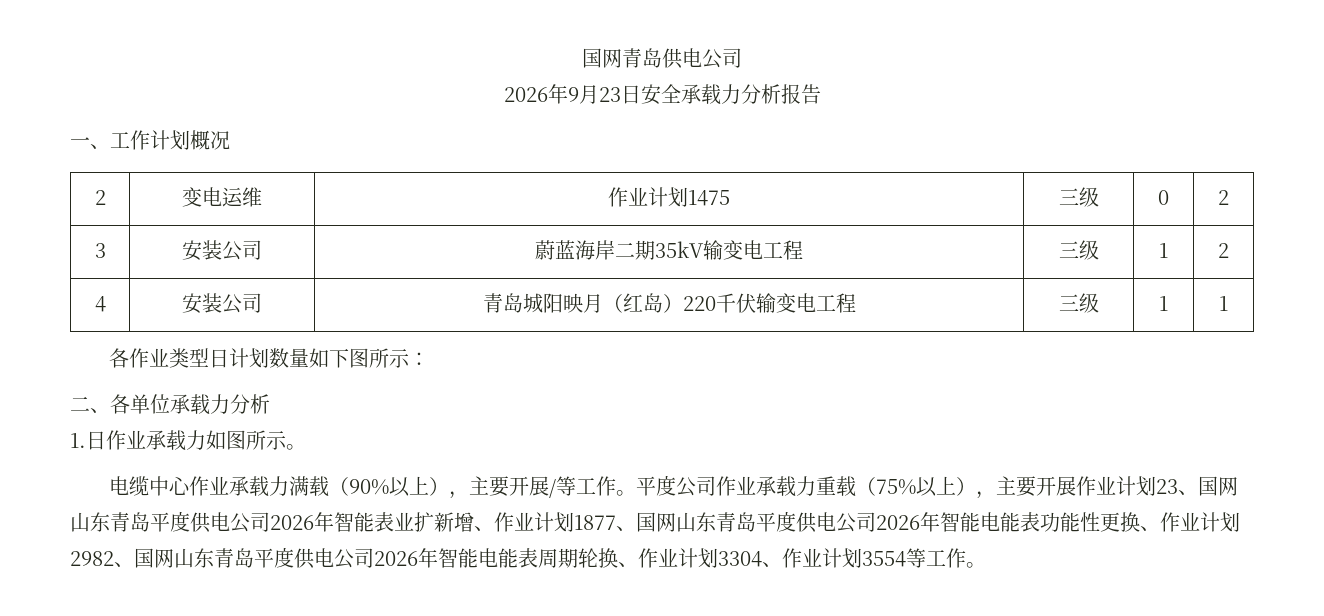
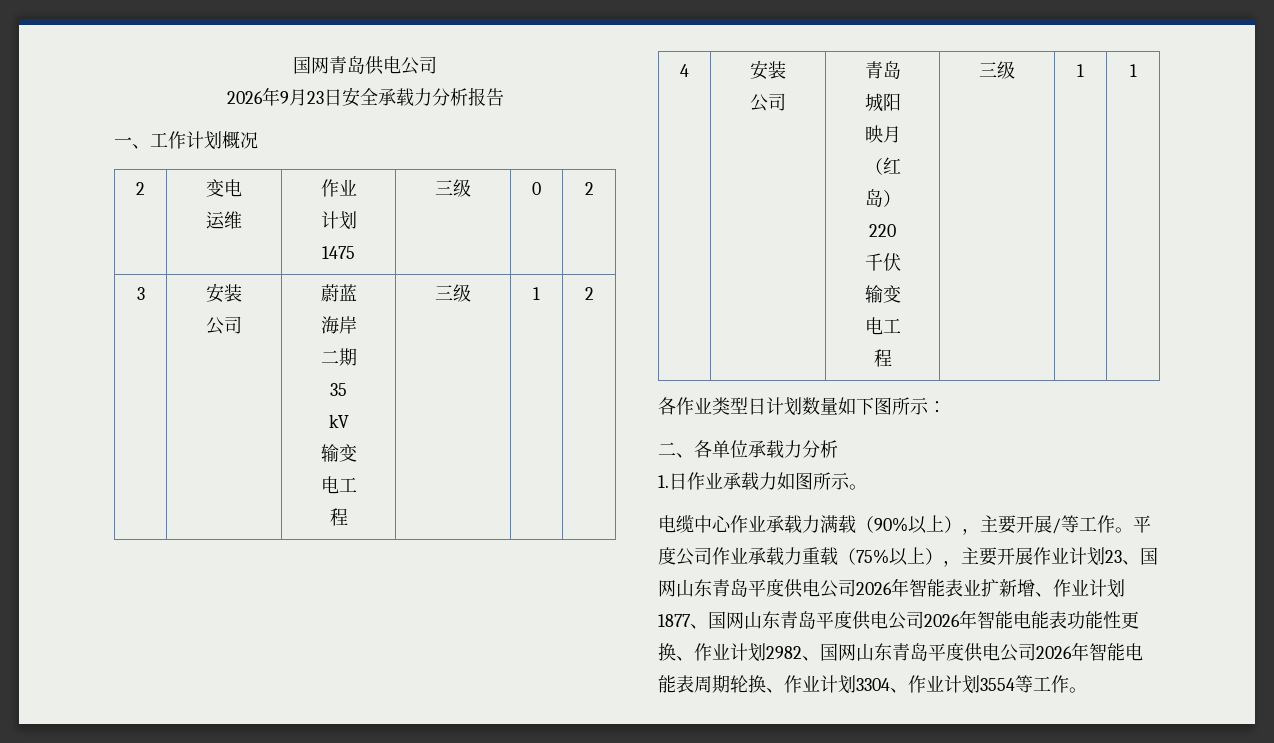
- 2 | 变电运维 | 作业计划1475 | 三级 | 0 | 2
+ 2 | 变电
+ 运维 | 作业
+ 计划
+ 1475 | 三级 | 0 | 2
- 3 | 安装公司 | 蔚蓝海岸二期35kV输变电工程 | 三级 | 1 | 2
+ 3 | 安装
+ 公司 | 蔚蓝
+ 海岸
+ 二期
+ 35
+ kV
+ 输变
+ 电工
+ 程 | 三级 | 1 | 2
- 4 | 安装公司 | 青岛城阳映月（红岛）220千伏输变电工程 | 三级 | 1 | 1
+ 4 | 安装
+ 公司 | 青岛
+ 城阳
+ 映月
+ （红
+ 岛）
+ 220
+ 千伏
+ 输变
+ 电工
+ 程 | 三级 | 1 | 1

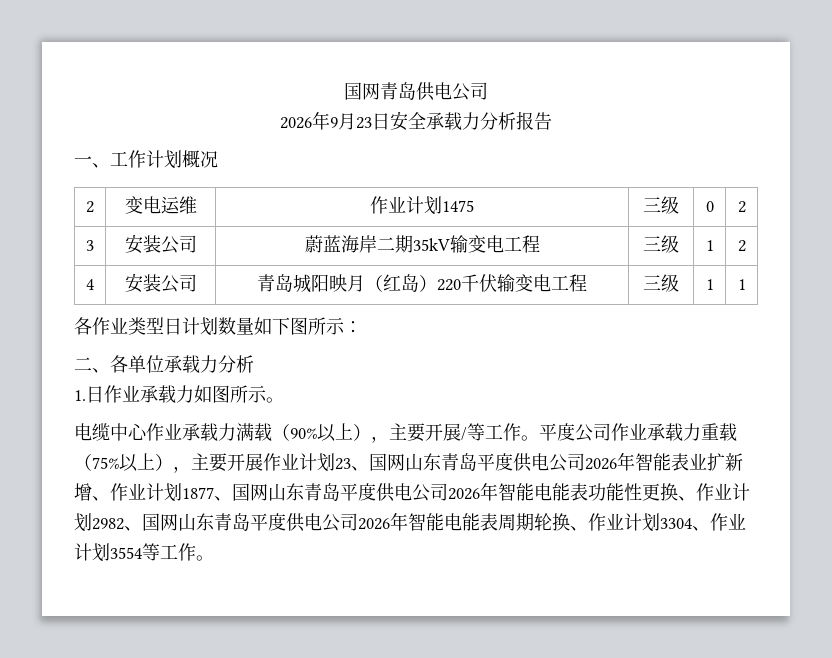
- 2 | 变电
- 运维 | 作业
- 计划
- 1475 | 三级 | 0 | 2
+ 2 | 变电运维 | 作业计划1475 | 三级 | 0 | 2
- 3 | 安装
- 公司 | 蔚蓝
- 海岸
- 二期
- 35
- kV
- 输变
- 电工
- 程 | 三级 | 1 | 2
+ 3 | 安装公司 | 蔚蓝海岸二期35kV输变电工程 | 三级 | 1 | 2
- 4 | 安装
- 公司 | 青岛
- 城阳
- 映月
- （红
- 岛）
- 220
- 千伏
- 输变
- 电工
- 程 | 三级 | 1 | 1
+ 4 | 安装公司 | 青岛城阳映月（红岛）220千伏输变电工程 | 三级 | 1 | 1

